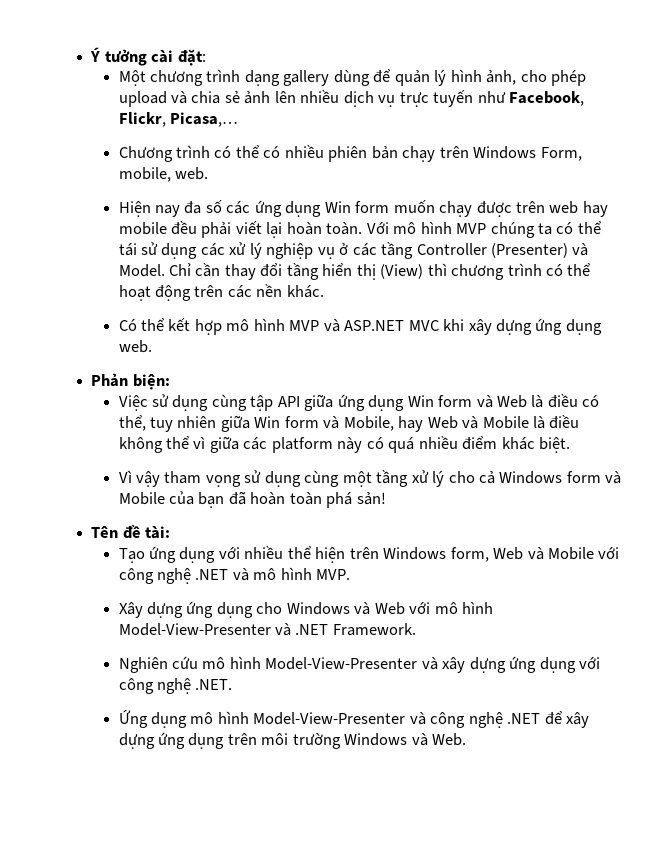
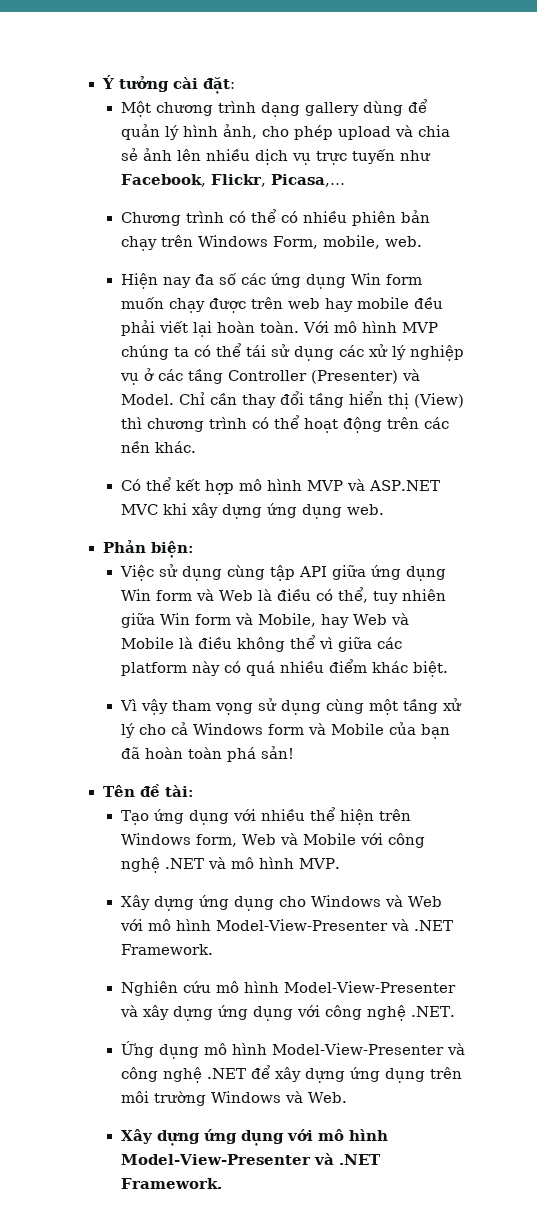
+ Xây dựng ứng dụng với mô hình Model-View-Presenter và .NET Framework.

